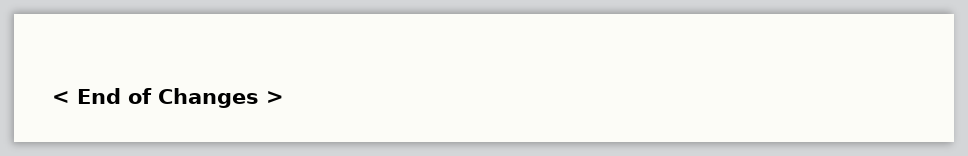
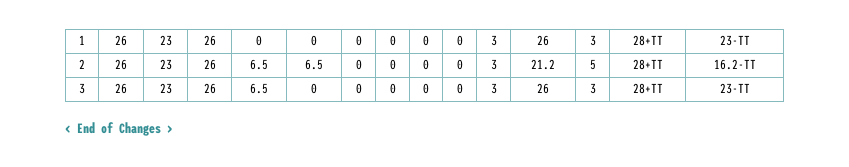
+ 1 | 26 | 23 | 26 | 0 | 0 | 0 | 0 | 0 | 0 | 3 | 26 | 3 | 28+TT | 23-TT
+ 2 | 26 | 23 | 26 | 6.5 | 6.5 | 0 | 0 | 0 | 0 | 3 | 21.2 | 5 | 28+TT | 16.2-TT
+ 3 | 26 | 23 | 26 | 6.5 | 0 | 0 | 0 | 0 | 0 | 3 | 26 | 3 | 28+TT | 23-TT

